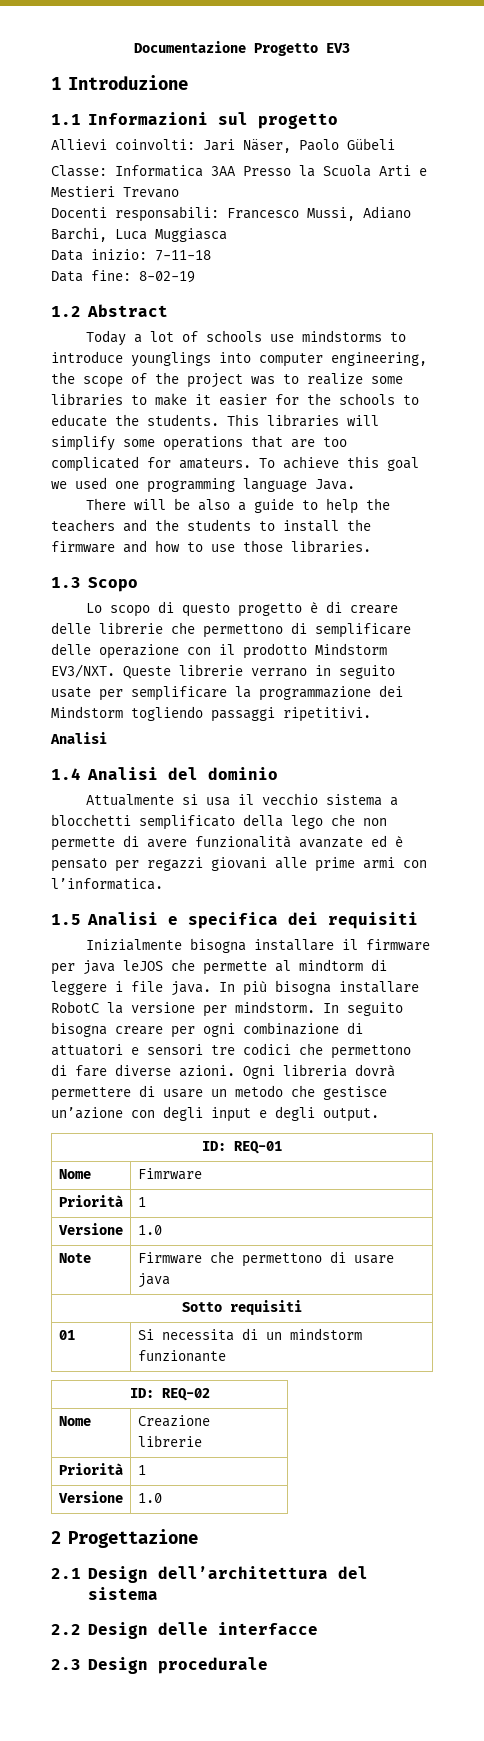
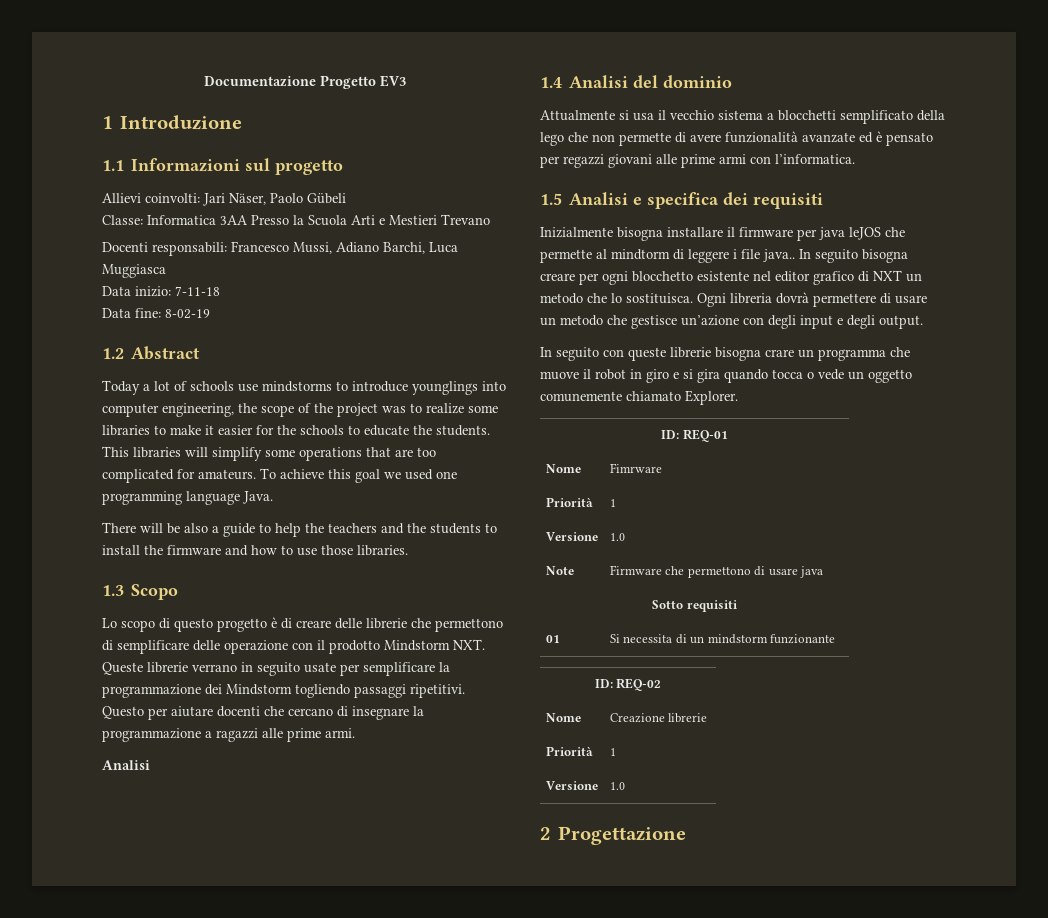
- Lo scopo di questo progetto è di creare delle librerie che permettono di semplificare delle operazione con il prodotto Mindstorm EV3/NXT. Queste librerie verrano in seguito usate per semplificare la programmazione dei Mindstorm togliendo passaggi ripetitivi.
+ Lo scopo di questo progetto è di creare delle librerie che permettono di semplificare delle operazione con il prodotto Mindstorm NXT. Queste librerie verrano in seguito usate per semplificare la programmazione dei Mindstorm togliendo passaggi ripetitivi. Questo per aiutare docenti che cercano di insegnare la programmazione a ragazzi alle prime armi.
- Inizialmente bisogna installare il firmware per java leJOS che permette al mindtorm di leggere i file java. In più bisogna installare RobotC la versione per mindstorm.
+ Inizialmente bisogna installare il firmware per java leJOS che permette al mindtorm di leggere i file java..
- In seguito bisogna creare per ogni combinazione di attuatori e sensori tre codici che permettono di fare diverse azioni.
+ In seguito bisogna creare per ogni blocchetto esistente nel editor grafico di NXT un metodo che lo sostituisca.
+ In seguito con queste librerie bisogna crare un programma che muove il robot in giro e si gira quando tocca o vede un oggetto comunemente chiamato Explorer.
- 2.1 Design dell’architettura del sistema
- 2.2 Design delle interfacce
- 2.3 Design procedurale

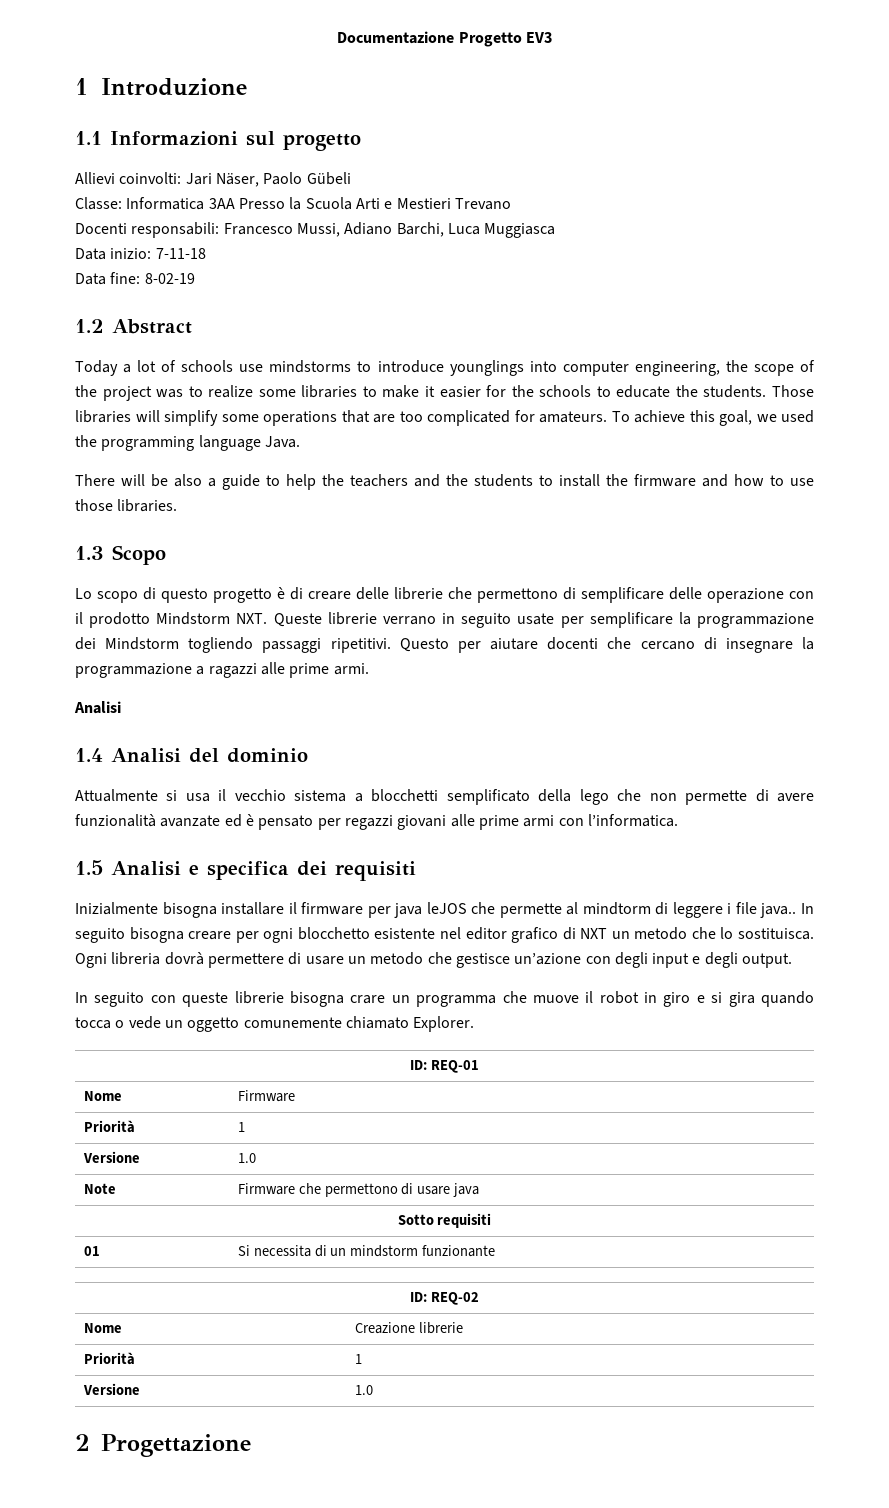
- This libraries will simplify some operations that are too complicated for amateurs.
+ Those libraries will simplify some operations that are too complicated for amateurs.
- To achieve this goal we used one programming language Java.
+ To achieve this goal, we used the programming language Java.
- Nome | Fimrware
+ Nome | Firmware

